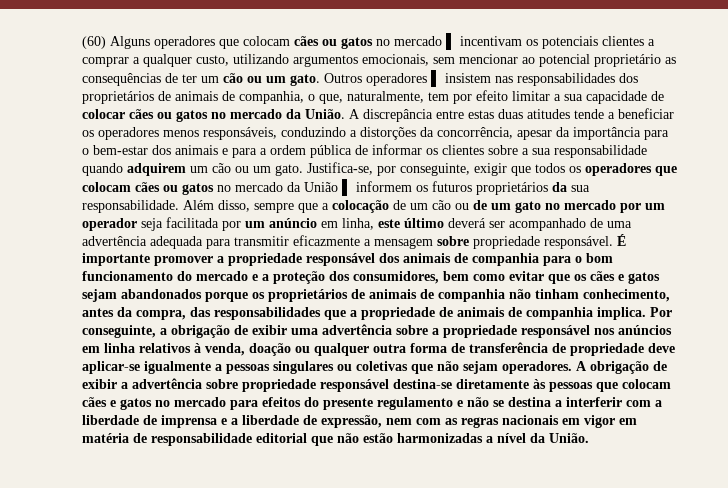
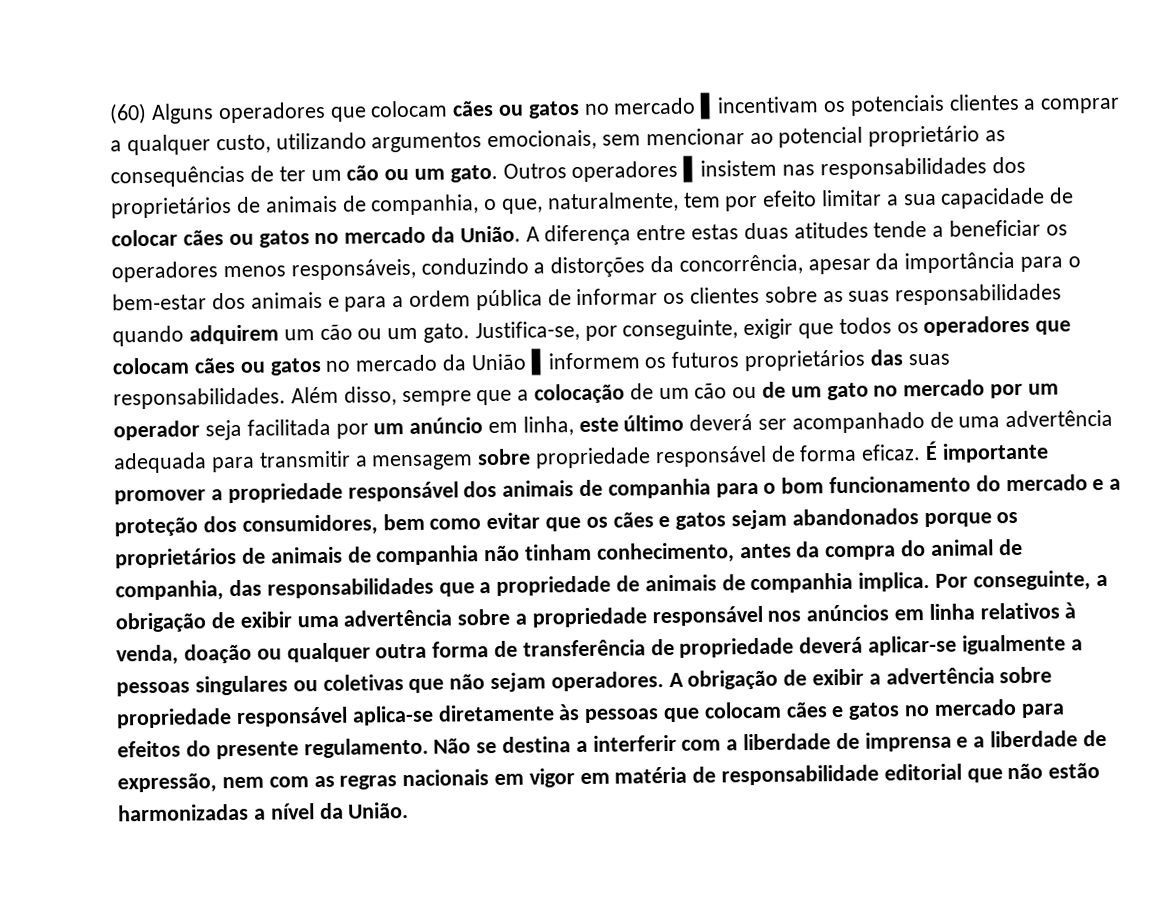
- (60) Alguns operadores que colocam cães ou gatos no mercado ▌ incentivam os potenciais clientes a comprar a qualquer custo, utilizando argumentos emocionais, sem mencionar ao potencial proprietário as consequências de ter um cão ou um gato.
+ (60) Alguns operadores que colocam cães ou gatos no mercado ▌incentivam os potenciais clientes a comprar a qualquer custo, utilizando argumentos emocionais, sem mencionar ao potencial proprietário as consequências de ter um cão ou um gato.
- Outros operadores ▌ insistem nas responsabilidades dos proprietários de animais de companhia, o que, naturalmente, tem por efeito limitar a sua capacidade de colocar cães ou gatos no mercado da União.
+ Outros operadores ▌insistem nas responsabilidades dos proprietários de animais de companhia, o que, naturalmente, tem por efeito limitar a sua capacidade de colocar cães ou gatos no mercado da União.
- A discrepância entre estas duas atitudes tende a beneficiar os operadores menos responsáveis, conduzindo a distorções da concorrência, apesar da importância para o bem‑estar dos animais e para a ordem pública de informar os clientes sobre a sua responsabilidade quando adquirem um cão ou um gato.
+ A diferença entre estas duas atitudes tende a beneficiar os operadores menos responsáveis, conduzindo a distorções da concorrência, apesar da importância para o bem‑estar dos animais e para a ordem pública de informar os clientes sobre as suas responsabilidades quando adquirem um cão ou um gato.
- Justifica-se, por conseguinte, exigir que todos os operadores que colocam cães ou gatos no mercado da União ▌ informem os futuros proprietários da sua responsabilidade.
+ Justifica-se, por conseguinte, exigir que todos os operadores que colocam cães ou gatos no mercado da União ▌informem os futuros proprietários das suas responsabilidades.
- Além disso, sempre que a colocação de um cão ou de um gato no mercado por um operador seja facilitada por um anúncio em linha, este último deverá ser acompanhado de uma advertência adequada para transmitir eficazmente a mensagem sobre propriedade responsável.
+ Além disso, sempre que a colocação de um cão ou de um gato no mercado por um operador seja facilitada por um anúncio em linha, este último deverá ser acompanhado de uma advertência adequada para transmitir a mensagem sobre propriedade responsável de forma eficaz.
- É importante promover a propriedade responsável dos animais de companhia para o bom funcionamento do mercado e a proteção dos consumidores, bem como evitar que os cães e gatos sejam abandonados porque os proprietários de animais de companhia não tinham conhecimento, antes da compra, das responsabilidades que a propriedade de animais de companhia implica.
+ É importante promover a propriedade responsável dos animais de companhia para o bom funcionamento do mercado e a proteção dos consumidores, bem como evitar que os cães e gatos sejam abandonados porque os proprietários de animais de companhia não tinham conhecimento, antes da compra do animal de companhia, das responsabilidades que a propriedade de animais de companhia implica.
- Por conseguinte, a obrigação de exibir uma advertência sobre a propriedade responsável nos anúncios em linha relativos à venda, doação ou qualquer outra forma de transferência de propriedade deve aplicar-se igualmente a pessoas singulares ou coletivas que não sejam operadores.
+ Por conseguinte, a obrigação de exibir uma advertência sobre a propriedade responsável nos anúncios em linha relativos à venda, doação ou qualquer outra forma de transferência de propriedade deverá aplicar-se igualmente a pessoas singulares ou coletivas que não sejam operadores.
- A obrigação de exibir a advertência sobre propriedade responsável destina-se diretamente às pessoas que colocam cães e gatos no mercado para efeitos do presente regulamento e não se destina a interferir com a liberdade de imprensa e a liberdade de expressão, nem com as regras nacionais em vigor em matéria de responsabilidade editorial que não estão harmonizadas a nível da União.
+ A obrigação de exibir a advertência sobre propriedade responsável aplica-se diretamente às pessoas que colocam cães e gatos no mercado para efeitos do presente regulamento. Não se destina a interferir com a liberdade de imprensa e a liberdade de expressão, nem com as regras nacionais em vigor em matéria de responsabilidade editorial que não estão harmonizadas a nível da União.

